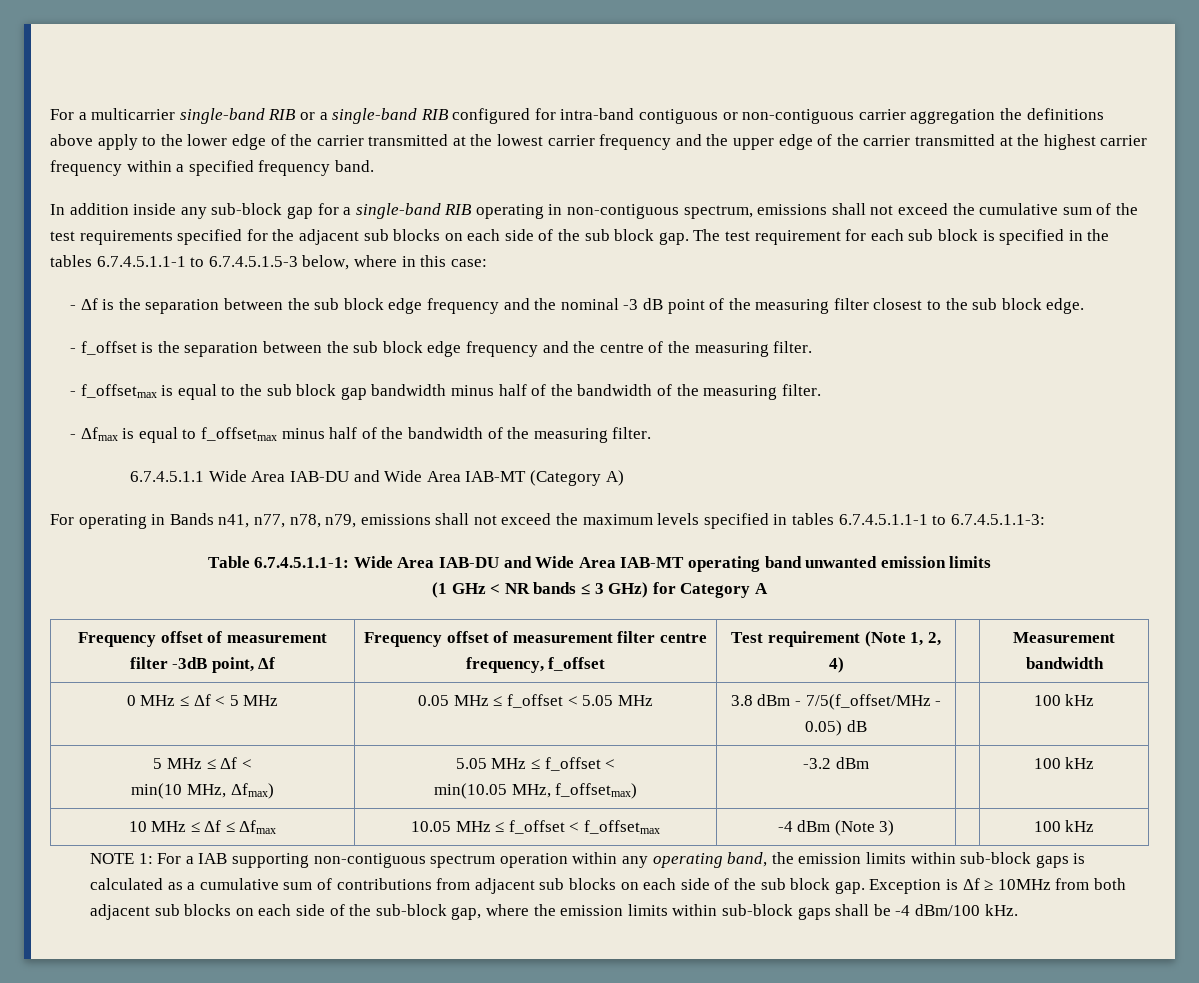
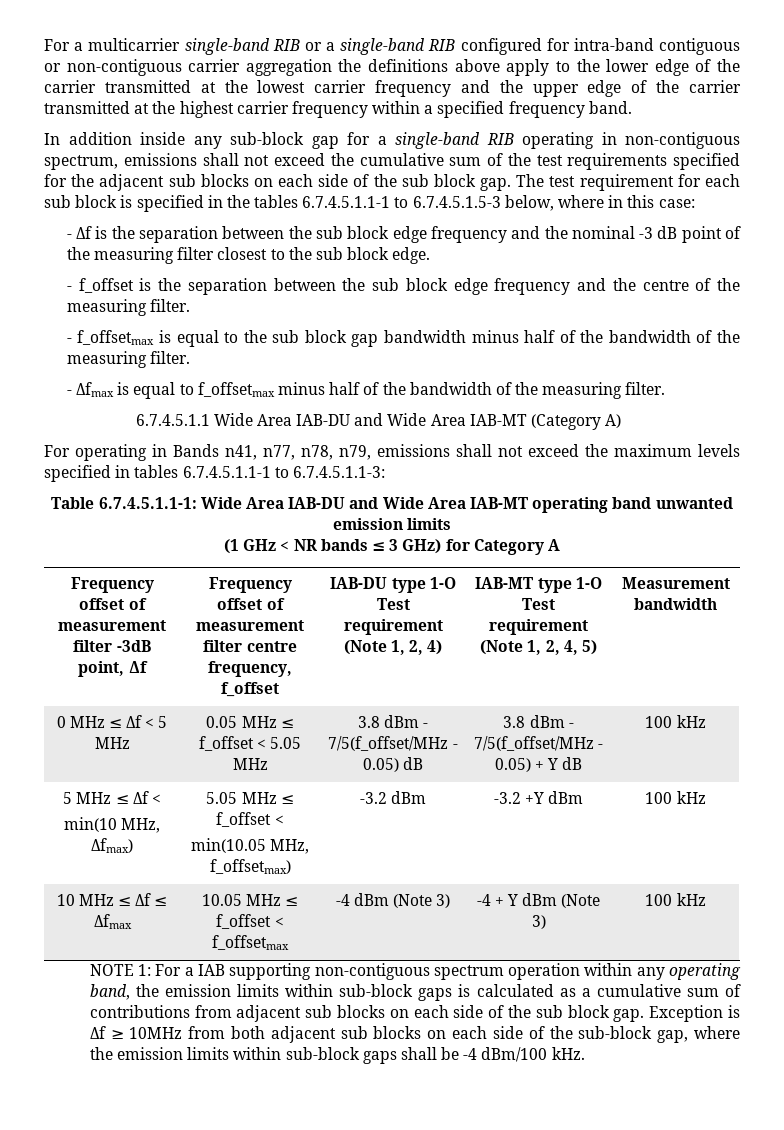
- Frequency offset of measurement filter -3dB point, Δf | Frequency offset of measurement filter centre frequency, f_offset | Test requirement (Note 1, 2, 4) | | Measurement bandwidth
+ Frequency offset of measurement filter -3dB point, Δf | Frequency offset of measurement filter centre frequency, f_offset | IAB-DU type 1-O Test requirement (Note 1, 2, 4) | IAB-MT type 1-O Test requirement (Note 1, 2, 4, 5) | Measurement bandwidth
- 0 MHz ≤ Δf < 5 MHz | 0.05 MHz ≤ f_offset < 5.05 MHz | 3.8 dBm - 7/5(f_offset/MHz - 0.05) dB | | 100 kHz
+ 0 MHz ≤ Δf < 5 MHz | 0.05 MHz ≤ f_offset < 5.05 MHz | 3.8 dBm - 7/5(f_offset/MHz - 0.05) dB | 3.8 dBm - 7/5(f_offset/MHz - 0.05) + Y dB | 100 kHz
  5 MHz ≤ Δf <
  min(10 MHz, Δfmax) | 5.05 MHz ≤ f_offset <
- min(10.05 MHz, f_offsetmax) | -3.2 dBm | | 100 kHz
+ min(10.05 MHz, f_offsetmax) | -3.2 dBm | -3.2 +Y dBm | 100 kHz
- 10 MHz ≤ Δf ≤ Δfmax | 10.05 MHz ≤ f_offset < f_offsetmax | -4 dBm (Note 3) | | 100 kHz
+ 10 MHz ≤ Δf ≤ Δfmax | 10.05 MHz ≤ f_offset < f_offsetmax | -4 dBm (Note 3) | -4 + Y dBm (Note 3) | 100 kHz

